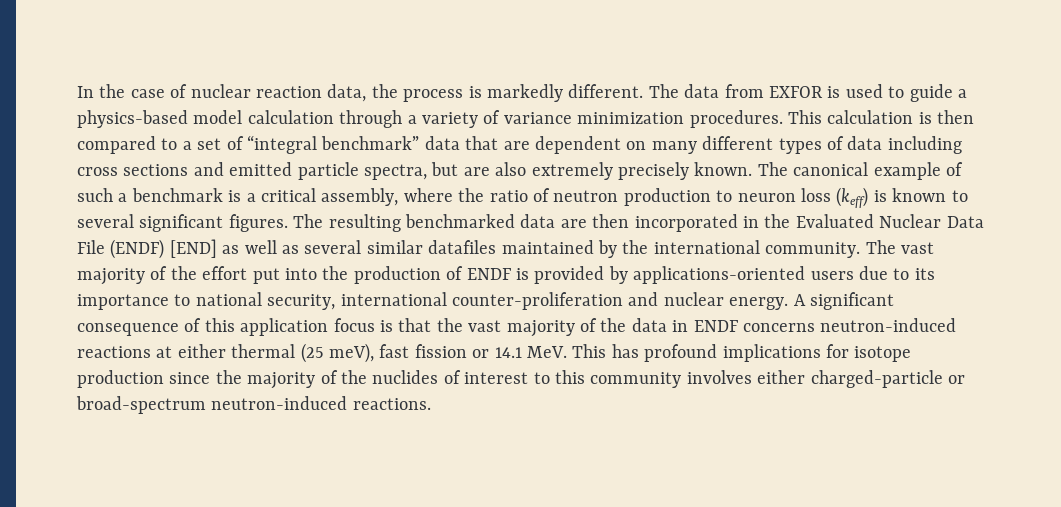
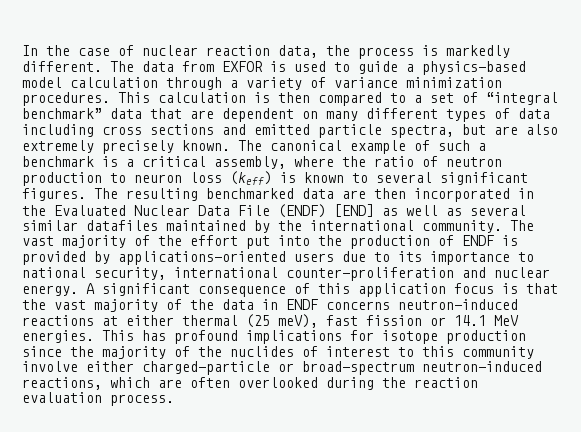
- A significant consequence of this application focus is that the vast majority of the data in ENDF concerns neutron-induced reactions at either thermal (25 meV), fast fission or 14.1 MeV. This has profound implications for isotope production since the majority of the nuclides of interest to this community involves either charged-particle or broad-spectrum neutron-induced reactions.
+ A significant consequence of this application focus is that the vast majority of the data in ENDF concerns neutron-induced reactions at either thermal (25 meV), fast fission or 14.1 MeV energies. This has profound implications for isotope production since the majority of the nuclides of interest to this community involve either charged-particle or broad-spectrum neutron-induced reactions, which are often overlooked during the reaction evaluation process.

